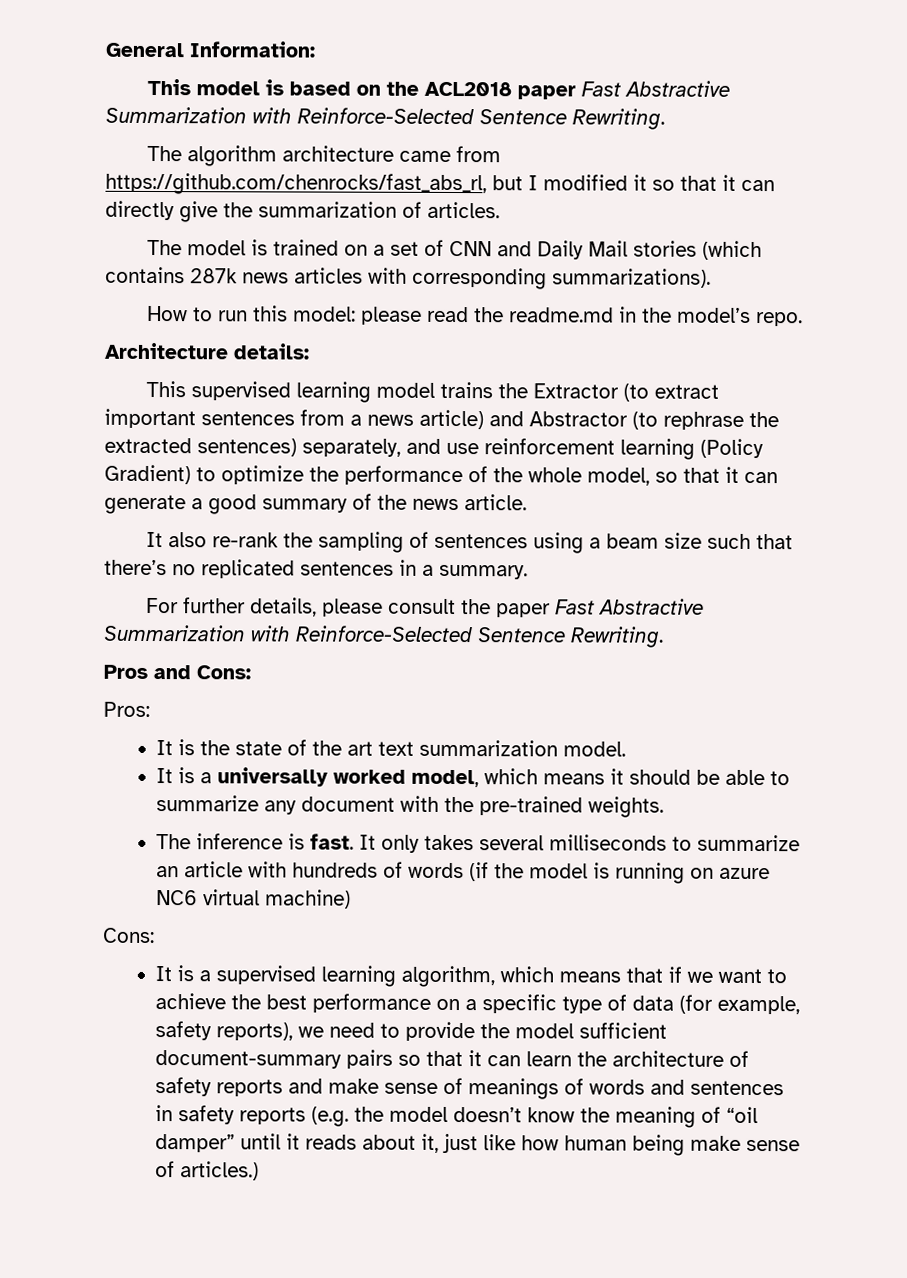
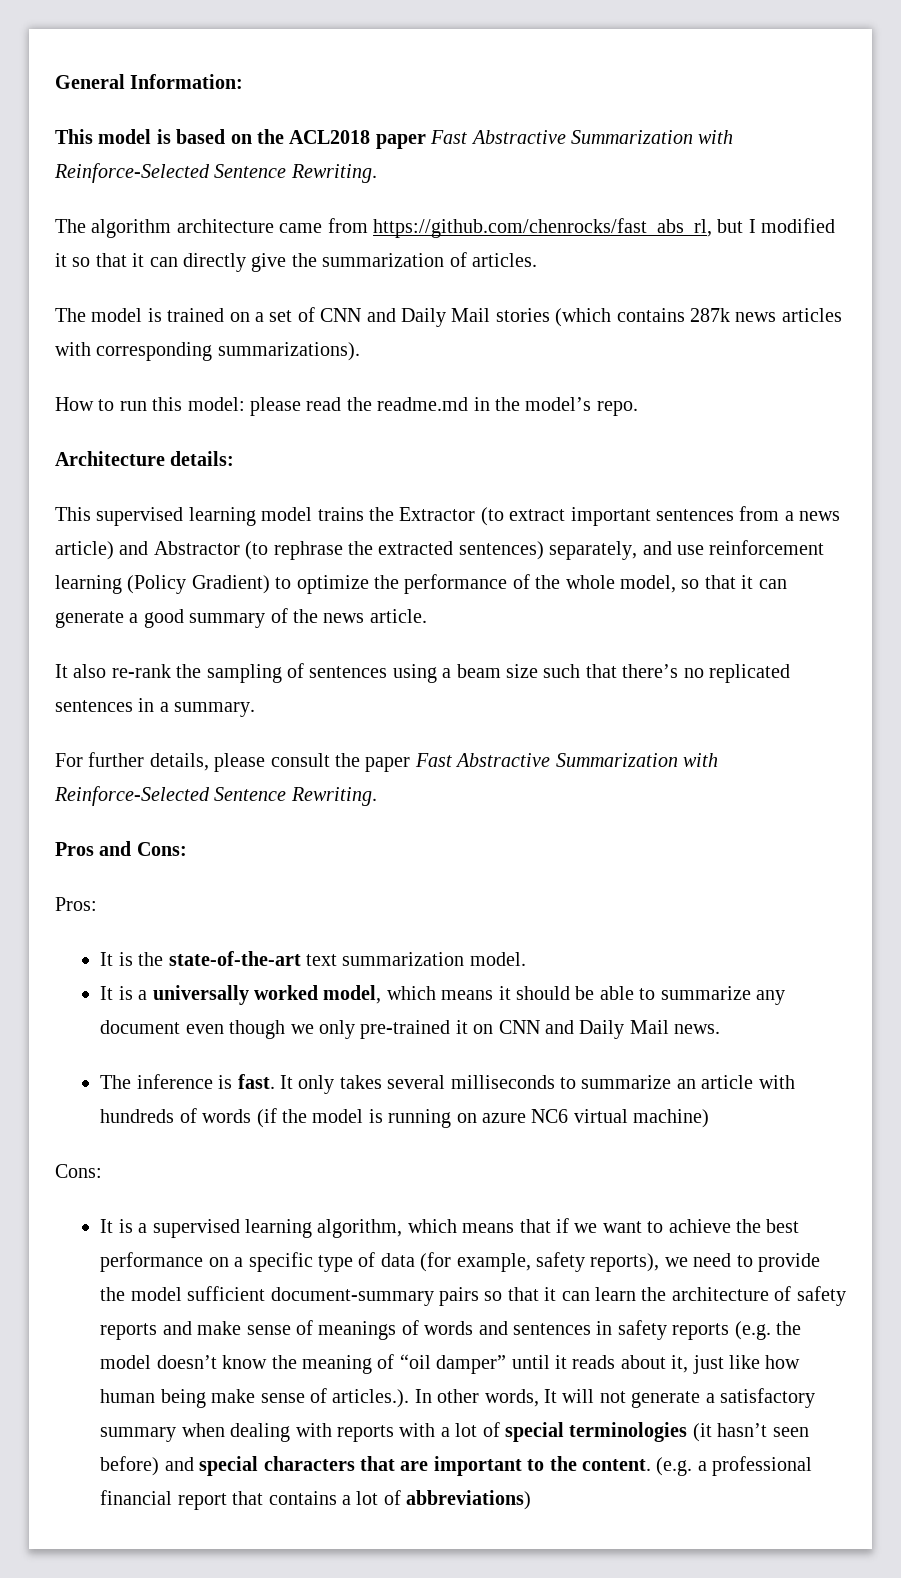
- It is the state of the art text summarization model.
+ It is the state-of-the-art text summarization model.
- It is a universally worked model, which means it should be able to summarize any document with the pre-trained weights.
+ It is a universally worked model, which means it should be able to summarize any document even though we only pre-trained it on CNN and Daily Mail news.
- It is a supervised learning algorithm, which means that if we want to achieve the best performance on a specific type of data (for example, safety reports), we need to provide the model sufficient document-summary pairs so that it can learn the architecture of safety reports and make sense of meanings of words and sentences in safety reports (e.g. the model doesn’t know the meaning of “oil damper” until it reads about it, just like how human being make sense of articles.)
+ It is a supervised learning algorithm, which means that if we want to achieve the best performance on a specific type of data (for example, safety reports), we need to provide the model sufficient document-summary pairs so that it can learn the architecture of safety reports and make sense of meanings of words and sentences in safety reports (e.g. the model doesn’t know the meaning of “oil damper” until it reads about it, just like how human being make sense of articles.). In other words, It will not generate a satisfactory summary when dealing with reports with a lot of special terminologies (it hasn’t seen before) and special characters that are important to the content. (e.g. a professional financial report that contains a lot of abbreviations)

